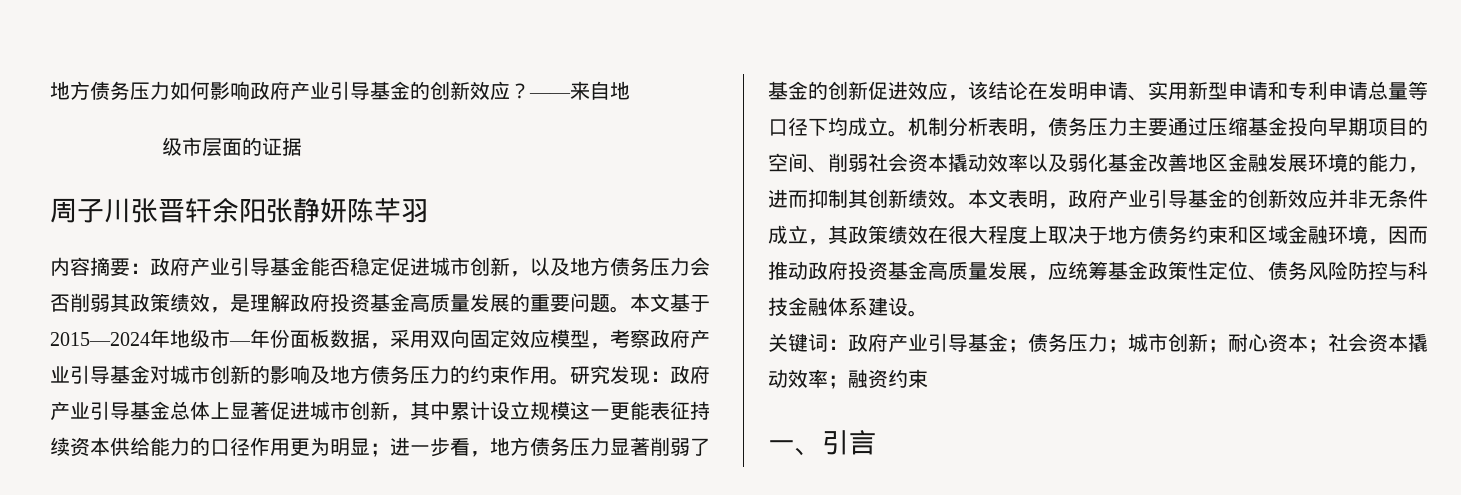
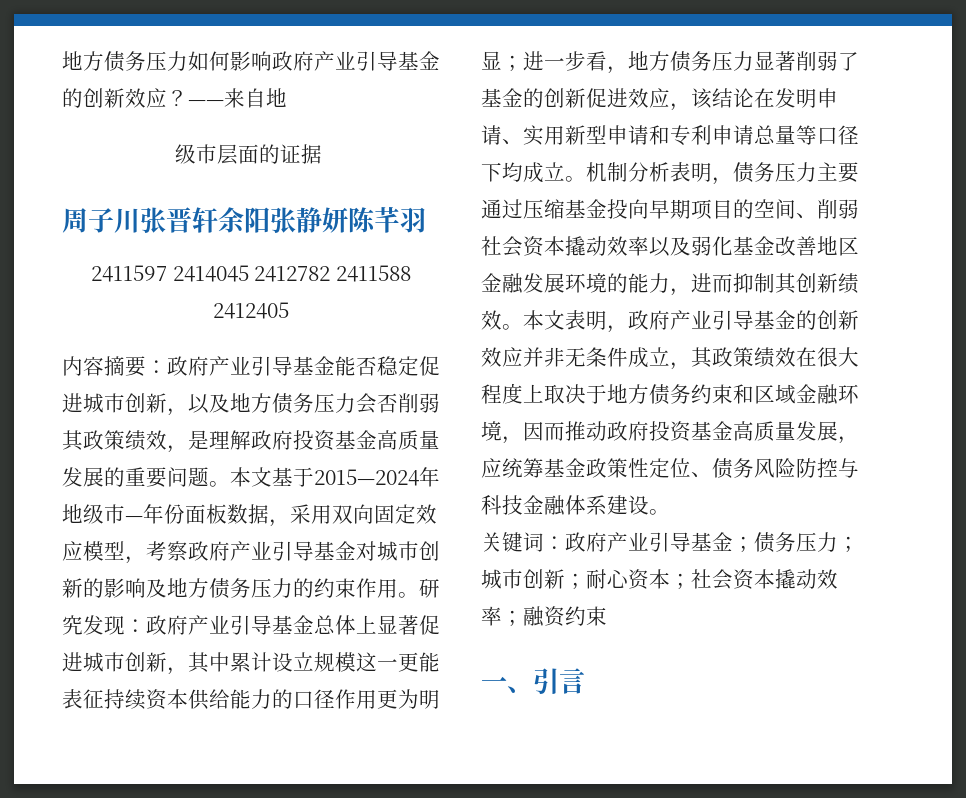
+ 2411597 2414045 2412782 2411588 2412405

